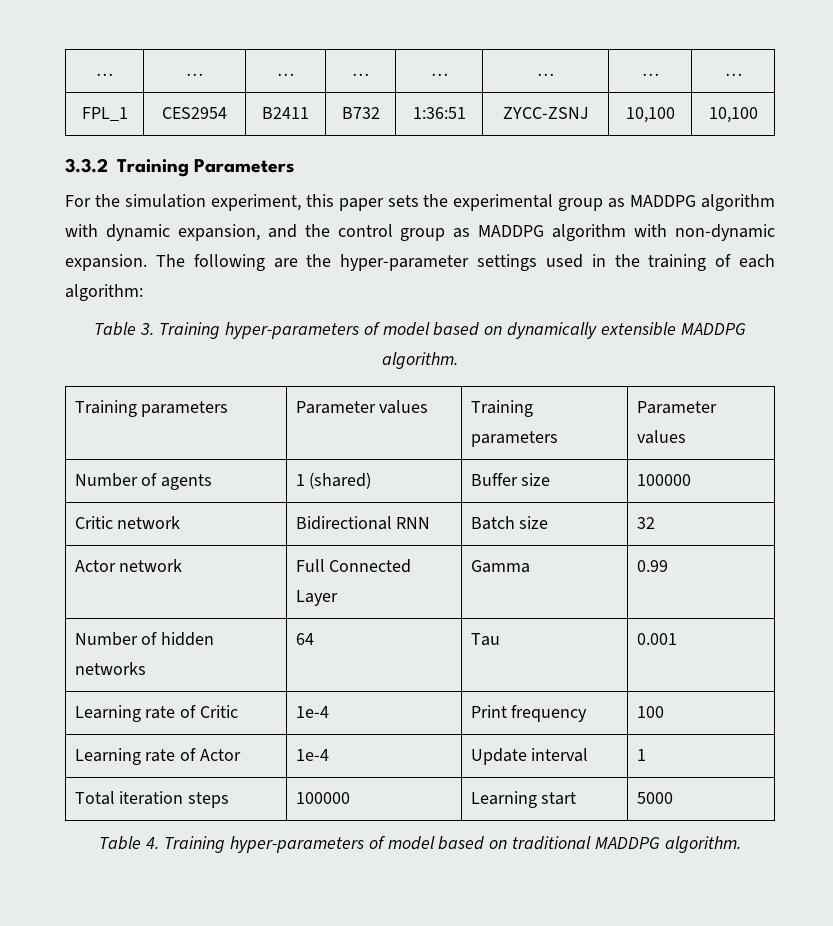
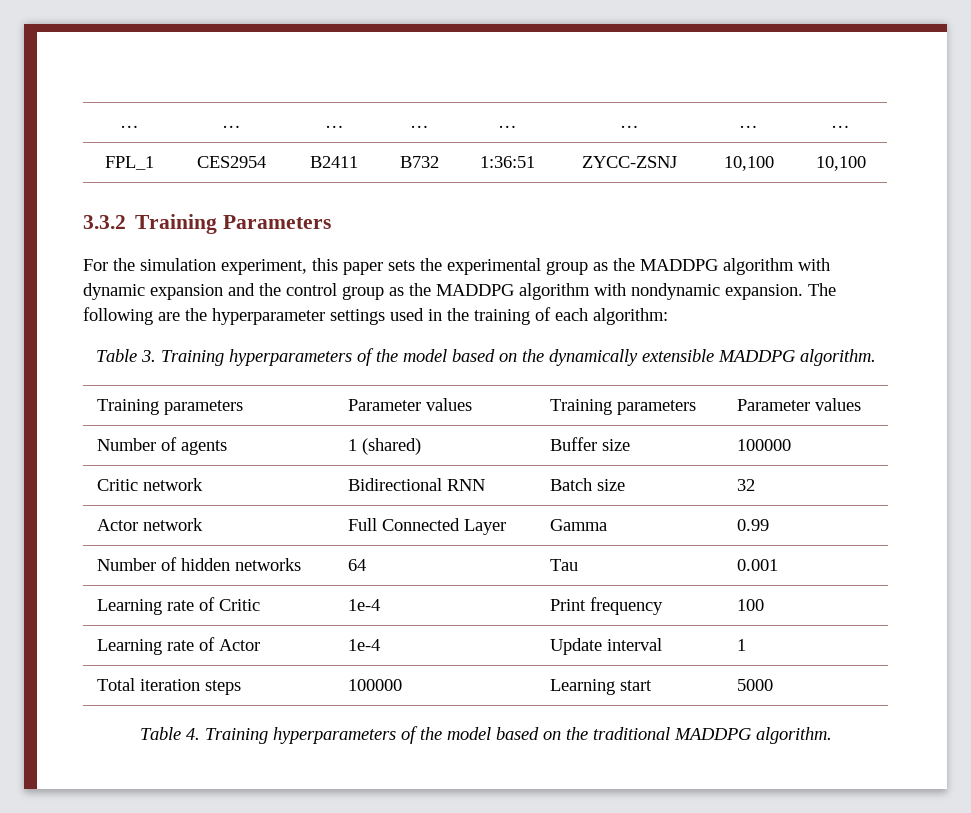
- For the simulation experiment, this paper sets the experimental group as MADDPG algorithm with dynamic expansion, and the control group as MADDPG algorithm with non-dynamic expansion.
+ For the simulation experiment, this paper sets the experimental group as the MADDPG algorithm with dynamic expansion and the control group as the MADDPG algorithm with nondynamic expansion.
- The following are the hyper-parameter settings used in the training of each algorithm:
+ The following are the hyperparameter settings used in the training of each algorithm:
- Table 3. Training hyper-parameters of model based on dynamically extensible MADDPG algorithm.
+ Table 3. Training hyperparameters of the model based on the dynamically extensible MADDPG algorithm.
- Table 4. Training hyper-parameters of model based on traditional MADDPG algorithm.
+ Table 4. Training hyperparameters of the model based on the traditional MADDPG algorithm.

